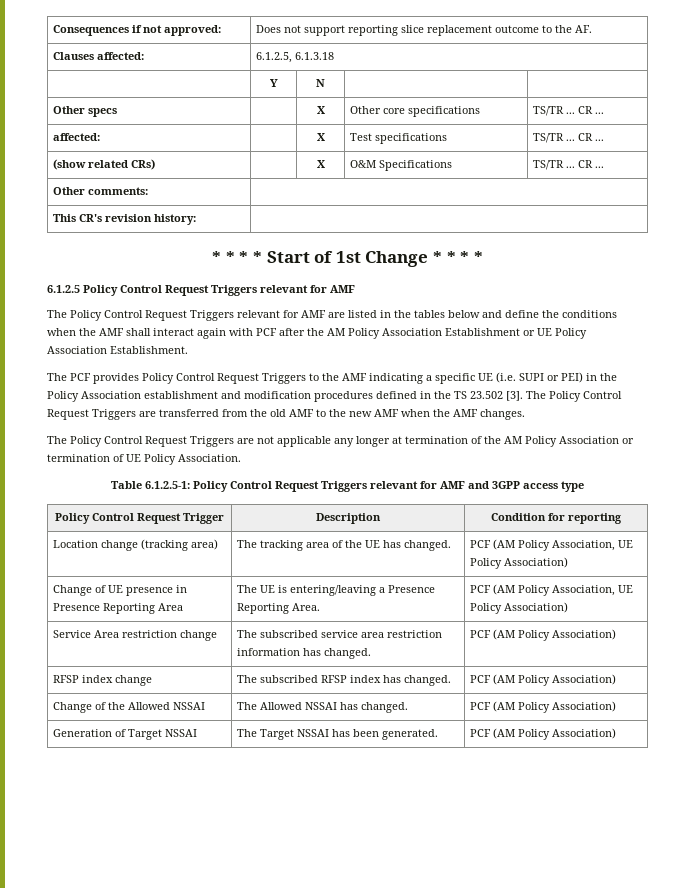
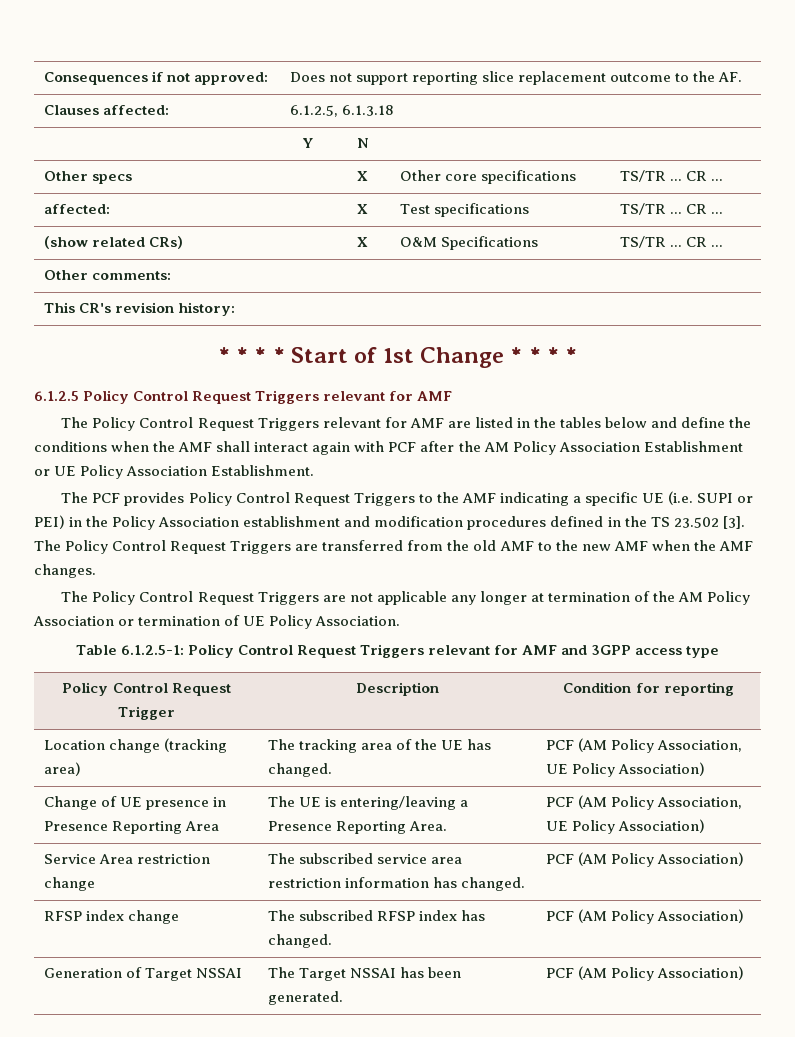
- Change of the Allowed NSSAI | The Allowed NSSAI has changed. | PCF (AM Policy Association)

